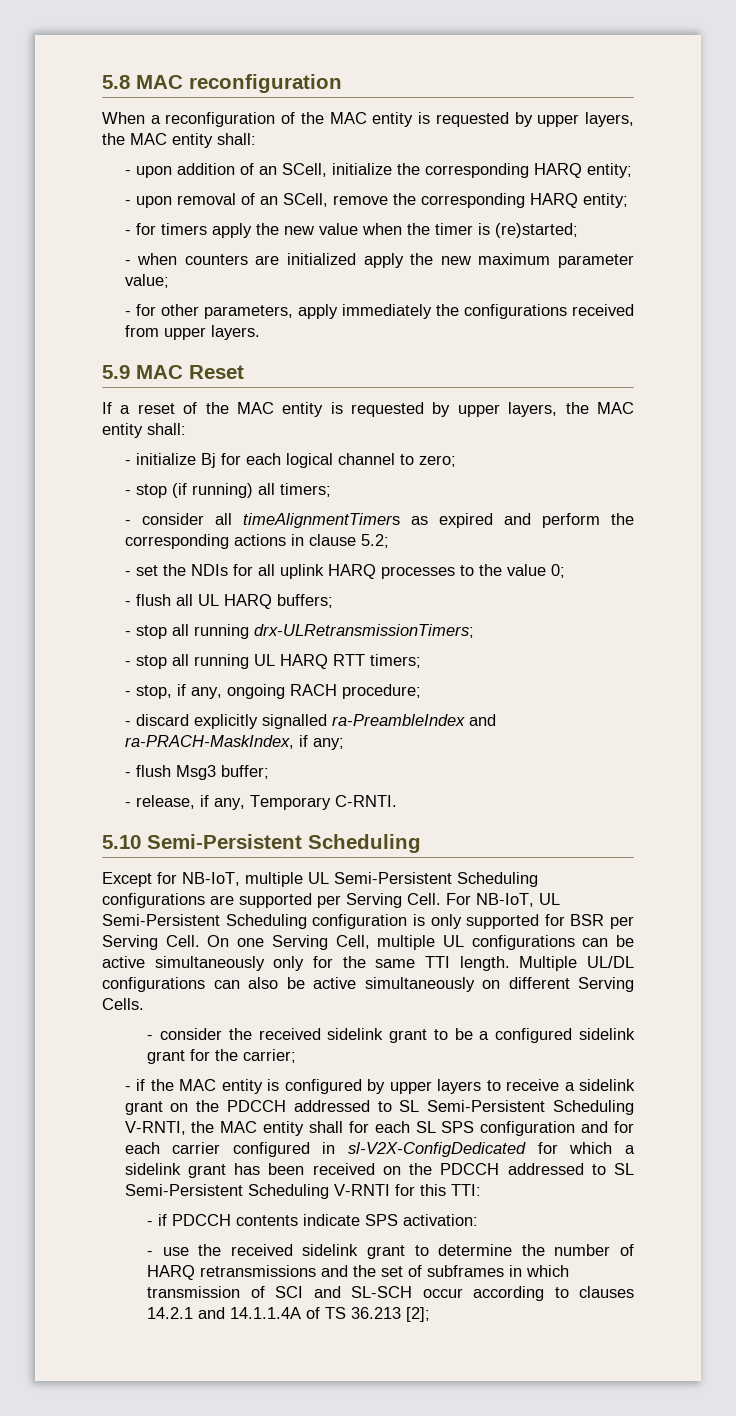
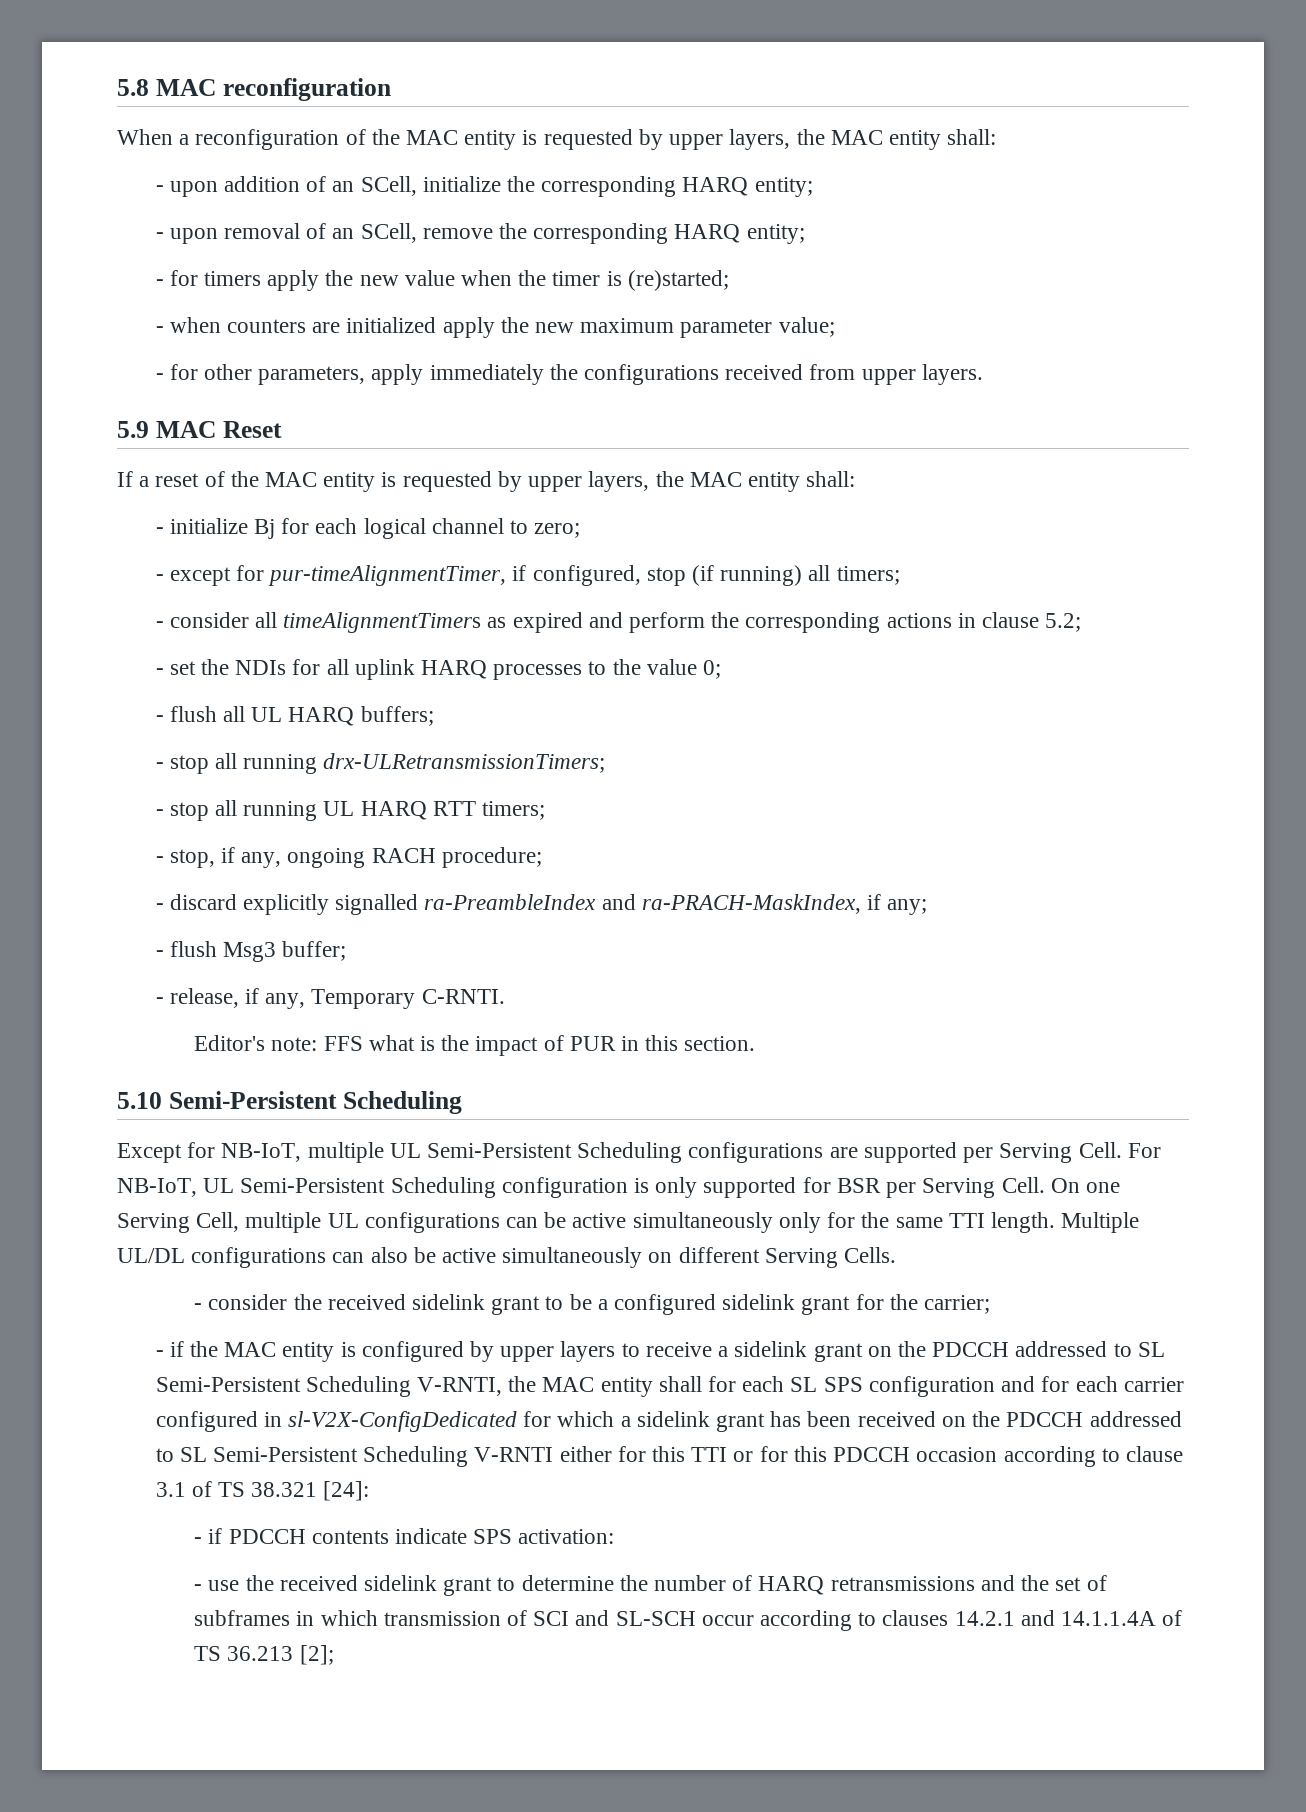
- - stop (if running) all timers;
+ - except for pur-timeAlignmentTimer, if configured, stop (if running) all timers;
+ Editor's note: FFS what is the impact of PUR in this section.
- - if the MAC entity is configured by upper layers to receive a sidelink grant on the PDCCH addressed to SL Semi-Persistent Scheduling V-RNTI, the MAC entity shall for each SL SPS configuration and for each carrier configured in sl-V2X-ConfigDedicated for which a sidelink grant has been received on the PDCCH addressed to SL Semi-Persistent Scheduling V-RNTI for this TTI:
+ - if the MAC entity is configured by upper layers to receive a sidelink grant on the PDCCH addressed to SL Semi-Persistent Scheduling V-RNTI, the MAC entity shall for each SL SPS configuration and for each carrier configured in sl-V2X-ConfigDedicated for which a sidelink grant has been received on the PDCCH addressed to SL Semi-Persistent Scheduling V-RNTI either for this TTI or for this PDCCH occasion according to clause 3.1 of TS 38.321 [24]:

